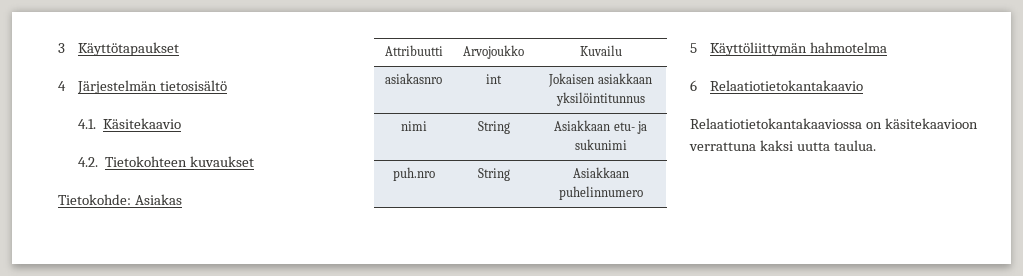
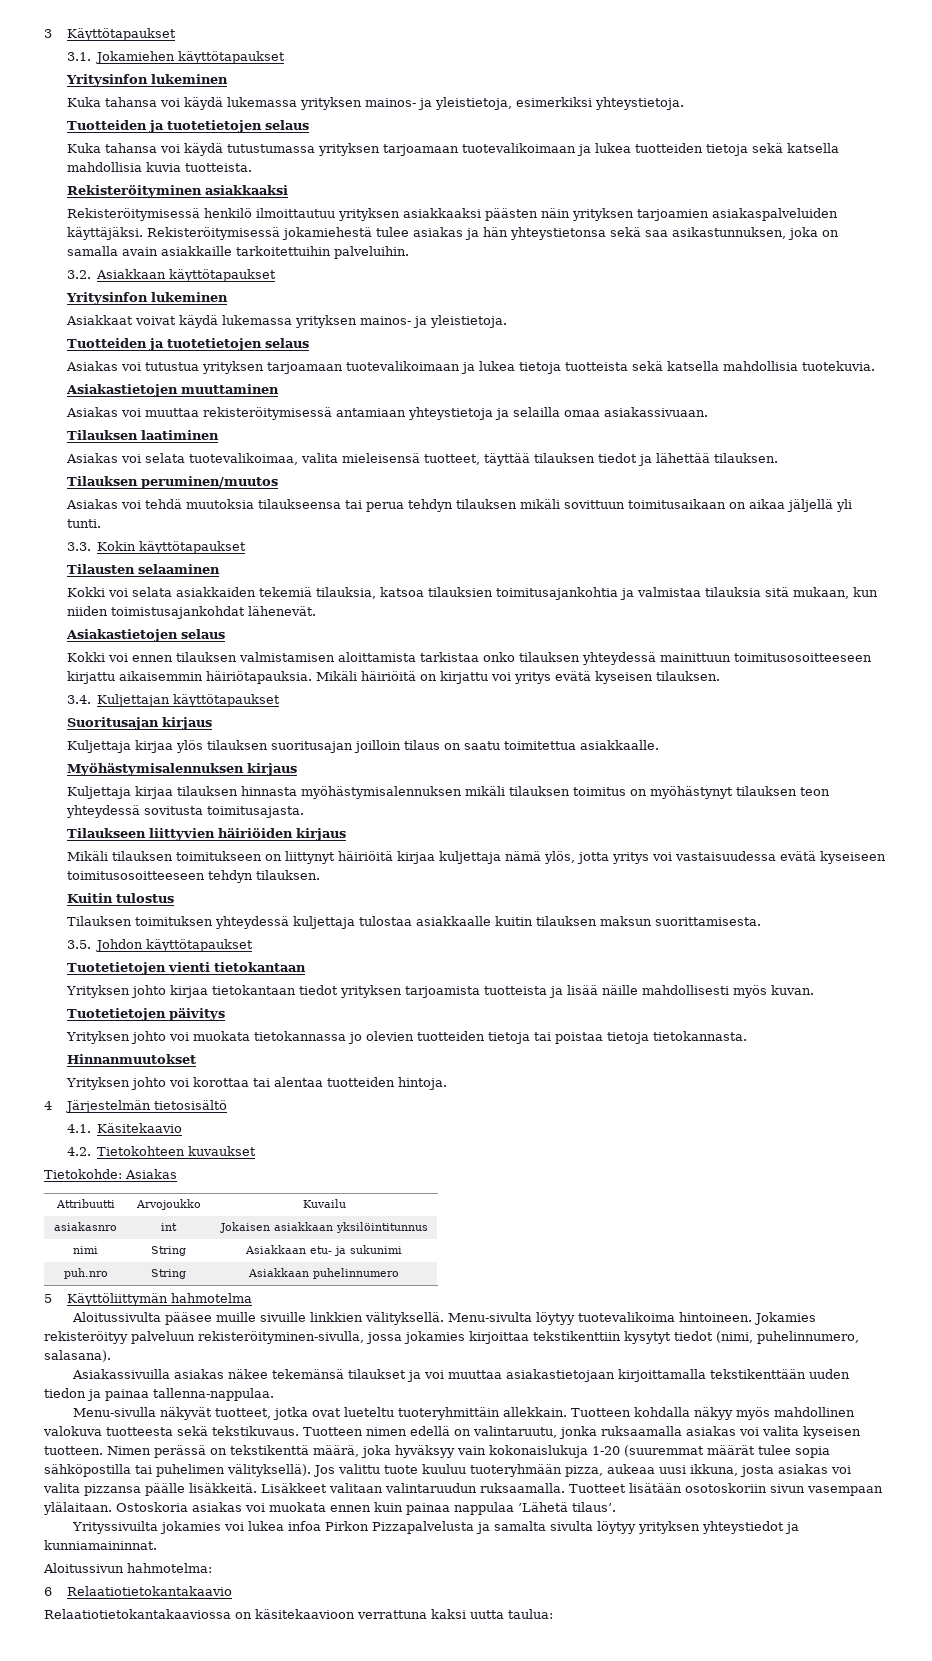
+ 3.1. Jokamiehen käyttötapaukset
+ Yritysinfon lukeminen
+ Kuka tahansa voi käydä lukemassa yrityksen mainos- ja yleistietoja, esimerkiksi yhteystietoja.
+ Tuotteiden ja tuotetietojen selaus
+ Kuka tahansa voi käydä tutustumassa yrityksen tarjoamaan tuotevalikoimaan ja lukea tuotteiden tietoja sekä katsella mahdollisia kuvia tuotteista.
+ Rekisteröityminen asiakkaaksi
+ Rekisteröitymisessä henkilö ilmoittautuu yrityksen asiakkaaksi päästen näin yrityksen tarjoamien asiakaspalveluiden käyttäjäksi. Rekisteröitymisessä jokamiehestä tulee asiakas ja hän yhteystietonsa sekä saa asikastunnuksen, joka on samalla avain asiakkaille tarkoitettuihin palveluihin.
+ 3.2. Asiakkaan käyttötapaukset
+ Yritysinfon lukeminen
+ Asiakkaat voivat käydä lukemassa yrityksen mainos- ja yleistietoja.
+ Tuotteiden ja tuotetietojen selaus
+ Asiakas voi tutustua yrityksen tarjoamaan tuotevalikoimaan ja lukea tietoja tuotteista sekä katsella mahdollisia tuotekuvia.
+ Asiakastietojen muuttaminen
+ Asiakas voi muuttaa rekisteröitymisessä antamiaan yhteystietoja ja selailla omaa asiakassivuaan.
+ Tilauksen laatiminen
+ Asiakas voi selata tuotevalikoimaa, valita mieleisensä tuotteet, täyttää tilauksen tiedot ja lähettää tilauksen.
+ Tilauksen peruminen/muutos
+ Asiakas voi tehdä muutoksia tilaukseensa tai perua tehdyn tilauksen mikäli sovittuun toimitusaikaan on aikaa jäljellä yli tunti.
+ 3.3. Kokin käyttötapaukset
+ Tilausten selaaminen
+ Kokki voi selata asiakkaiden tekemiä tilauksia, katsoa tilauksien toimitusajankohtia ja valmistaa tilauksia sitä mukaan, kun niiden toimistusajankohdat lähenevät.
+ Asiakastietojen selaus
+ Kokki voi ennen tilauksen valmistamisen aloittamista tarkistaa onko tilauksen yhteydessä mainittuun toimitusosoitteeseen kirjattu aikaisemmin häiriötapauksia. Mikäli häiriöitä on kirjattu voi yritys evätä kyseisen tilauksen.
+ 3.4. Kuljettajan käyttötapaukset
+ Suoritusajan kirjaus
+ Kuljettaja kirjaa ylös tilauksen suoritusajan joilloin tilaus on saatu toimitettua asiakkaalle.
+ Myöhästymisalennuksen kirjaus
+ Kuljettaja kirjaa tilauksen hinnasta myöhästymisalennuksen mikäli tilauksen toimitus on myöhästynyt tilauksen teon yhteydessä sovitusta toimitusajasta.
+ Tilaukseen liittyvien häiriöiden kirjaus
+ Mikäli tilauksen toimitukseen on liittynyt häiriöitä kirjaa kuljettaja nämä ylös, jotta yritys voi vastaisuudessa evätä kyseiseen toimitusosoitteeseen tehdyn tilauksen.
+ Kuitin tulostus
+ Tilauksen toimituksen yhteydessä kuljettaja tulostaa asiakkaalle kuitin tilauksen maksun suorittamisesta.
+ 3.5. Johdon käyttötapaukset
+ Tuotetietojen vienti tietokantaan
+ Yrityksen johto kirjaa tietokantaan tiedot yrityksen tarjoamista tuotteista ja lisää näille mahdollisesti myös kuvan.
+ Tuotetietojen päivitys
+ Yrityksen johto voi muokata tietokannassa jo olevien tuotteiden tietoja tai poistaa tietoja tietokannasta.
+ Hinnanmuutokset
+ Yrityksen johto voi korottaa tai alentaa tuotteiden hintoja.
+ Aloitussivulta pääsee muille sivuille linkkien välityksellä. Menu-sivulta löytyy tuotevalikoima hintoineen. Jokamies rekisteröityy palveluun rekisteröityminen-sivulla, jossa jokamies kirjoittaa tekstikenttiin kysytyt tiedot (nimi, puhelinnumero, salasana).
+ Asiakassivuilla asiakas näkee tekemänsä tilaukset ja voi muuttaa asiakastietojaan kirjoittamalla tekstikenttään uuden tiedon ja painaa tallenna-nappulaa.
+ Menu-sivulla näkyvät tuotteet, jotka ovat lueteltu tuoteryhmittäin allekkain. Tuotteen kohdalla näkyy myös mahdollinen valokuva tuotteesta sekä tekstikuvaus. Tuotteen nimen edellä on valintaruutu, jonka ruksaamalla asiakas voi valita kyseisen tuotteen. Nimen perässä on tekstikenttä määrä, joka hyväksyy vain kokonaislukuja 1-20 (suuremmat määrät tulee sopia sähköpostilla tai puhelimen välityksellä). Jos valittu tuote kuuluu tuoteryhmään pizza, aukeaa uusi ikkuna, josta asiakas voi valita pizzansa päälle lisäkkeitä. Lisäkkeet valitaan valintaruudun ruksaamalla. Tuotteet lisätään osotoskoriin sivun vasempaan ylälaitaan. Ostoskoria asiakas voi muokata ennen kuin painaa nappulaa ’Lähetä tilaus’.
+ Yrityssivuilta jokamies voi lukea infoa Pirkon Pizzapalvelusta ja samalta sivulta löytyy yrityksen yhteystiedot ja kunniamaininnat.
+ Aloitussivun hahmotelma:
- Relaatiotietokantakaaviossa on käsitekaavioon verrattuna kaksi uutta taulua.
+ Relaatiotietokantakaaviossa on käsitekaavioon verrattuna kaksi uutta taulua:

